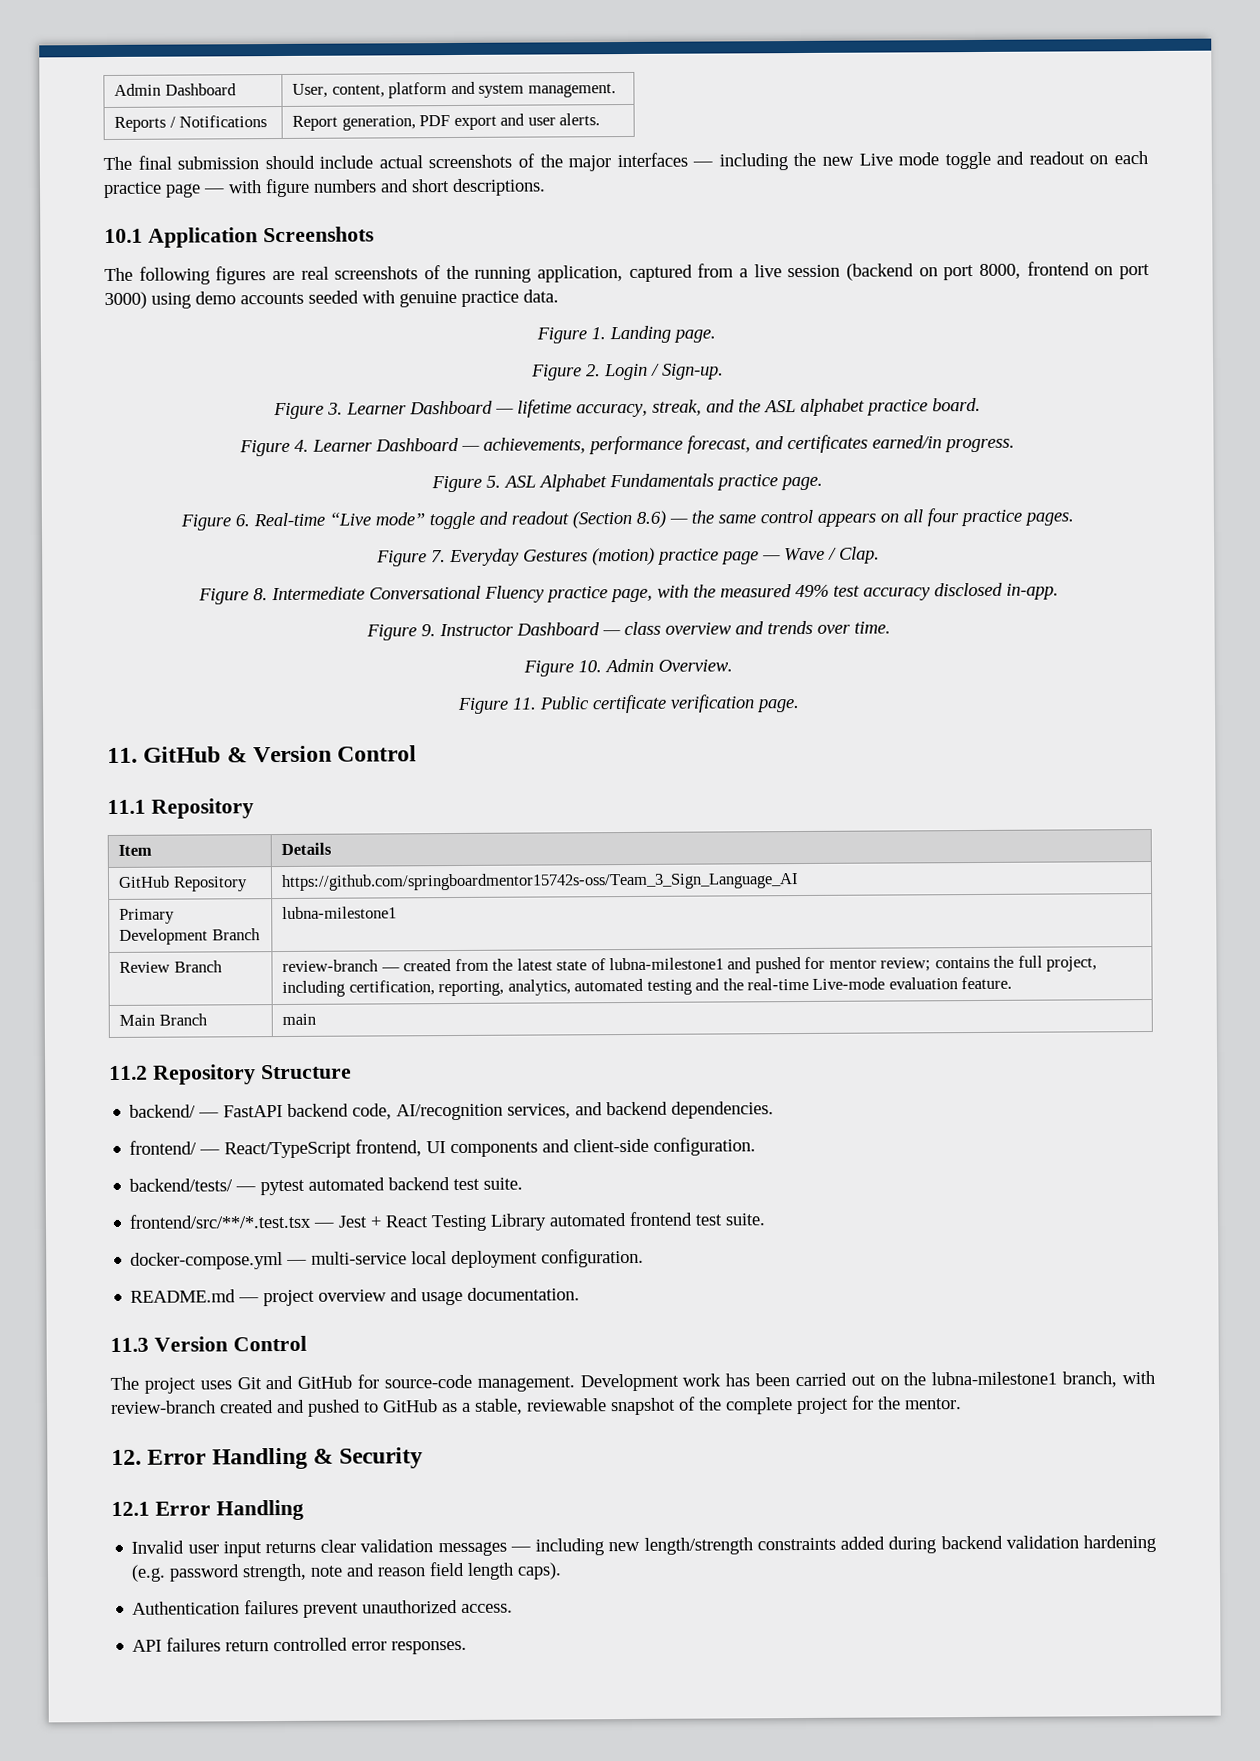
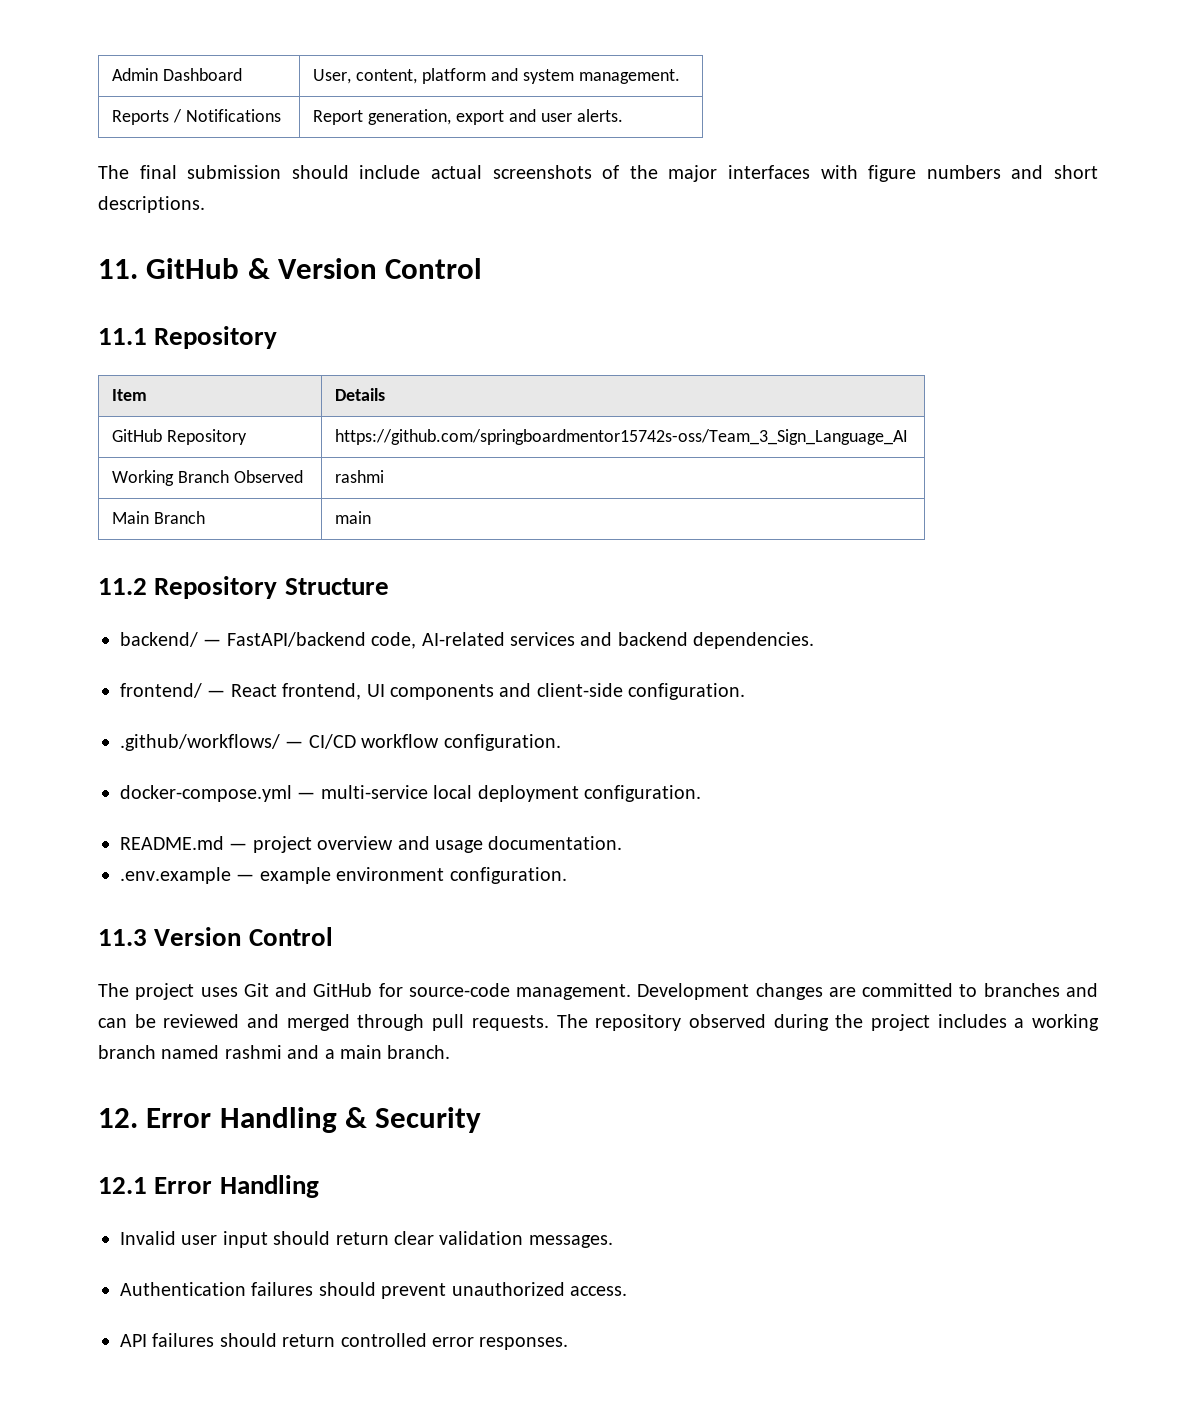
- Reports / Notifications | Report generation, PDF export and user alerts.
+ Reports / Notifications | Report generation, export and user alerts.
- The final submission should include actual screenshots of the major interfaces — including the new Live mode toggle and readout on each practice page — with figure numbers and short descriptions.
+ The final submission should include actual screenshots of the major interfaces with figure numbers and short descriptions.
- 10.1 Application Screenshots
- The following figures are real screenshots of the running application, captured from a live session (backend on port 8000, frontend on port 3000) using demo accounts seeded with genuine practice data.
- Figure 1. Landing page.
- Figure 2. Login / Sign-up.
- Figure 3. Learner Dashboard — lifetime accuracy, streak, and the ASL alphabet practice board.
- Figure 4. Learner Dashboard — achievements, performance forecast, and certificates earned/in progress.
- Figure 5. ASL Alphabet Fundamentals practice page.
- Figure 6. Real-time “Live mode” toggle and readout (Section 8.6) — the same control appears on all four practice pages.
- Figure 7. Everyday Gestures (motion) practice page — Wave / Clap.
- Figure 8. Intermediate Conversational Fluency practice page, with the measured 49% test accuracy disclosed in-app.
- Figure 9. Instructor Dashboard — class overview and trends over time.
- Figure 10. Admin Overview.
- Figure 11. Public certificate verification page.
- Primary Development Branch | lubna-milestone1
- Review Branch | review-branch — created from the latest state of lubna-milestone1 and pushed for mentor review; contains the full project, including certification, reporting, analytics, automated testing and the real-time Live-mode evaluation feature.
+ Working Branch Observed | rashmi
- backend/ — FastAPI backend code, AI/recognition services, and backend dependencies.
+ backend/ — FastAPI/backend code, AI-related services and backend dependencies.
- frontend/ — React/TypeScript frontend, UI components and client-side configuration.
+ frontend/ — React frontend, UI components and client-side configuration.
- backend/tests/ — pytest automated backend test suite.
- frontend/src/**/*.test.tsx — Jest + React Testing Library automated frontend test suite.
+ .github/workflows/ — CI/CD workflow configuration.
+ .env.example — example environment configuration.
- Development work has been carried out on the lubna-milestone1 branch, with review-branch created and pushed to GitHub as a stable, reviewable snapshot of the complete project for the mentor.
+ Development changes are committed to branches and can be reviewed and merged through pull requests. The repository observed during the project includes a working branch named rashmi and a main branch.
- Invalid user input returns clear validation messages — including new length/strength constraints added during backend validation hardening (e.g. password strength, note and reason field length caps).
+ Invalid user input should return clear validation messages.
- Authentication failures prevent unauthorized access.
+ Authentication failures should prevent unauthorized access.
- API failures return controlled error responses.
+ API failures should return controlled error responses.

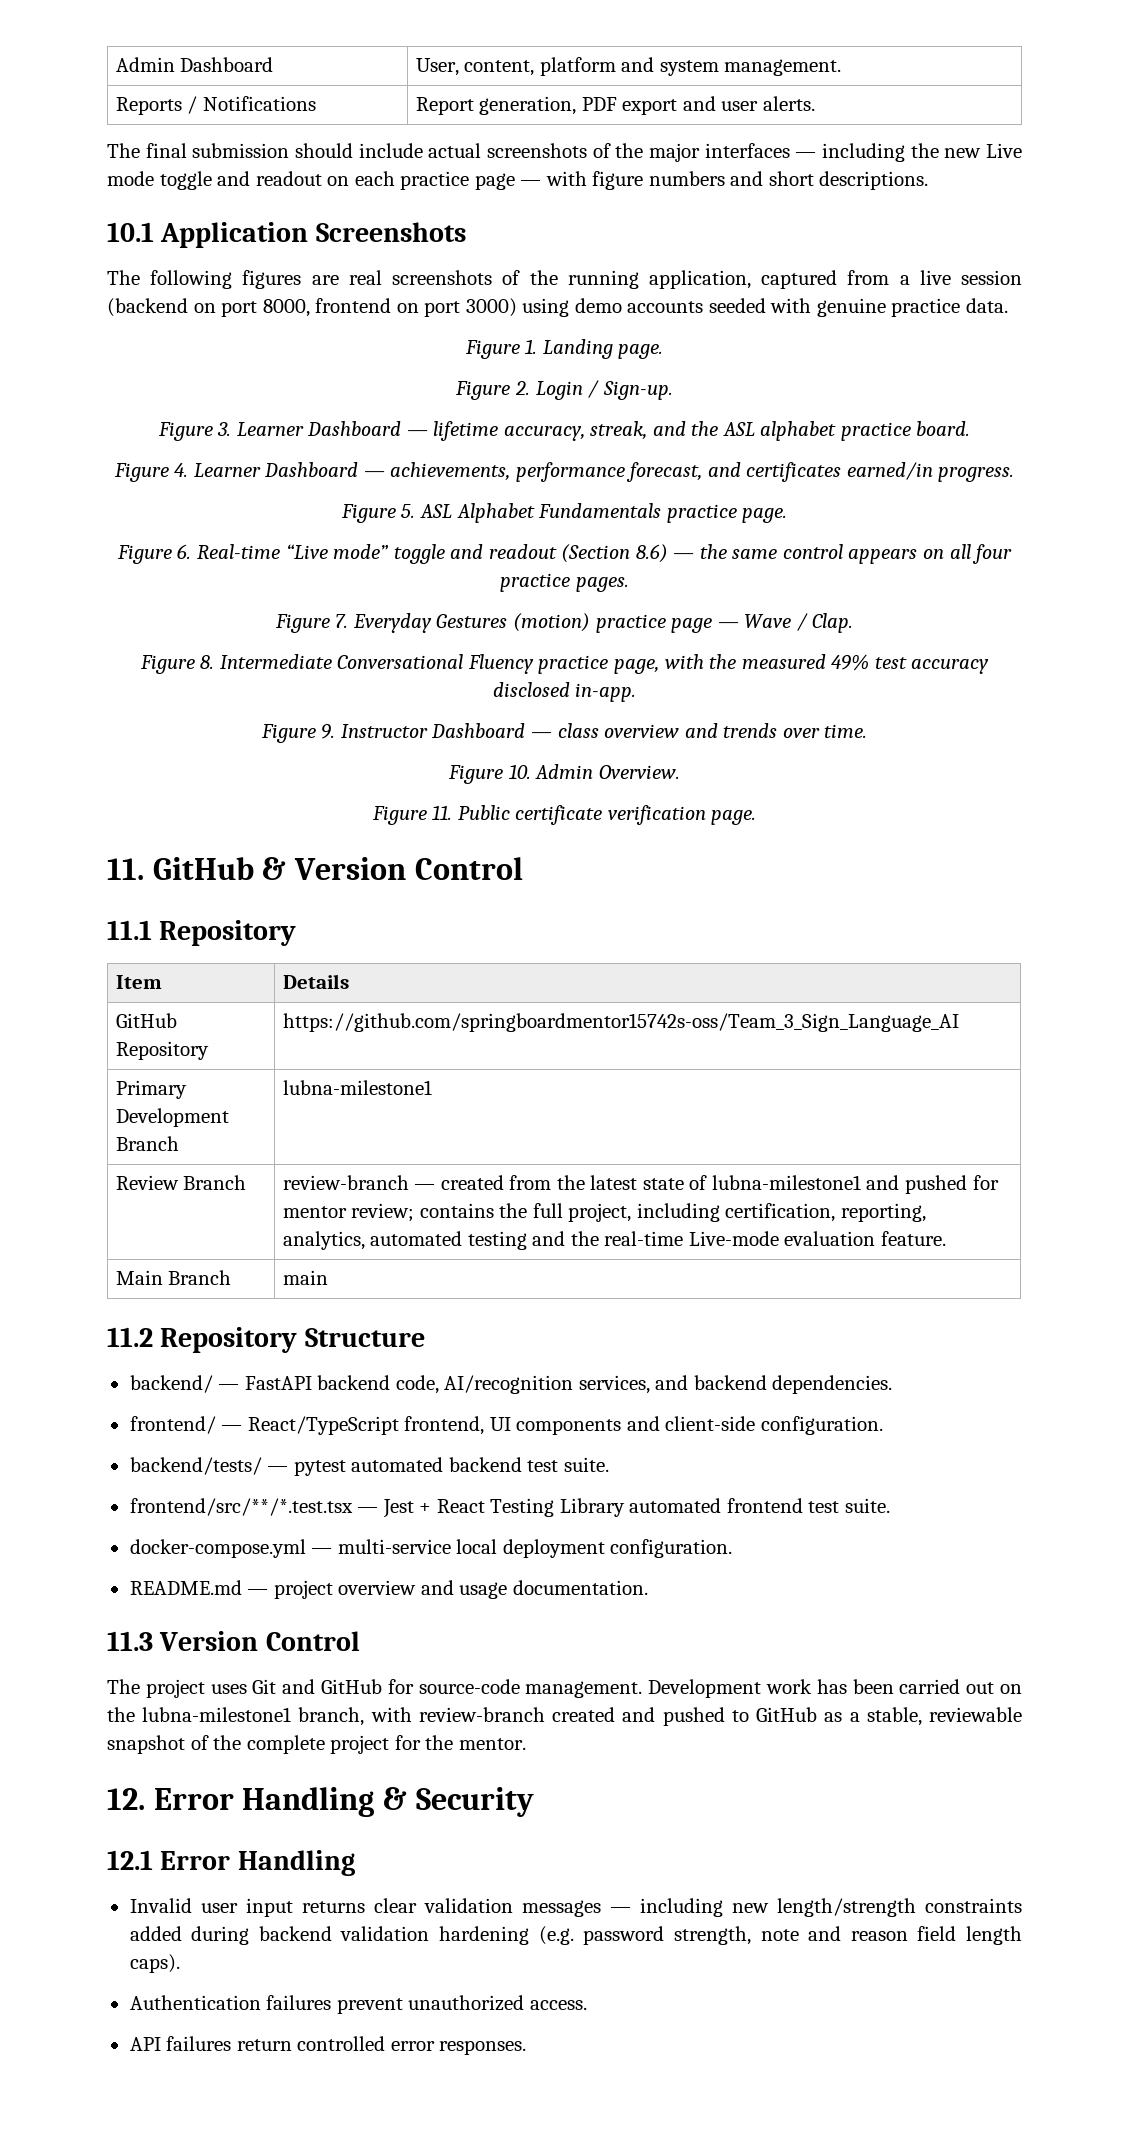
- Reports / Notifications | Report generation, export and user alerts.
+ Reports / Notifications | Report generation, PDF export and user alerts.
- The final submission should include actual screenshots of the major interfaces with figure numbers and short descriptions.
+ The final submission should include actual screenshots of the major interfaces — including the new Live mode toggle and readout on each practice page — with figure numbers and short descriptions.
+ 10.1 Application Screenshots
+ The following figures are real screenshots of the running application, captured from a live session (backend on port 8000, frontend on port 3000) using demo accounts seeded with genuine practice data.
+ Figure 1. Landing page.
+ Figure 2. Login / Sign-up.
+ Figure 3. Learner Dashboard — lifetime accuracy, streak, and the ASL alphabet practice board.
+ Figure 4. Learner Dashboard — achievements, performance forecast, and certificates earned/in progress.
+ Figure 5. ASL Alphabet Fundamentals practice page.
+ Figure 6. Real-time “Live mode” toggle and readout (Section 8.6) — the same control appears on all four practice pages.
+ Figure 7. Everyday Gestures (motion) practice page — Wave / Clap.
+ Figure 8. Intermediate Conversational Fluency practice page, with the measured 49% test accuracy disclosed in-app.
+ Figure 9. Instructor Dashboard — class overview and trends over time.
+ Figure 10. Admin Overview.
+ Figure 11. Public certificate verification page.
- Working Branch Observed | rashmi
+ Primary Development Branch | lubna-milestone1
+ Review Branch | review-branch — created from the latest state of lubna-milestone1 and pushed for mentor review; contains the full project, including certification, reporting, analytics, automated testing and the real-time Live-mode evaluation feature.
- backend/ — FastAPI/backend code, AI-related services and backend dependencies.
+ backend/ — FastAPI backend code, AI/recognition services, and backend dependencies.
- frontend/ — React frontend, UI components and client-side configuration.
+ frontend/ — React/TypeScript frontend, UI components and client-side configuration.
- .github/workflows/ — CI/CD workflow configuration.
+ backend/tests/ — pytest automated backend test suite.
+ frontend/src/**/*.test.tsx — Jest + React Testing Library automated frontend test suite.
- .env.example — example environment configuration.
- Development changes are committed to branches and can be reviewed and merged through pull requests. The repository observed during the project includes a working branch named rashmi and a main branch.
+ Development work has been carried out on the lubna-milestone1 branch, with review-branch created and pushed to GitHub as a stable, reviewable snapshot of the complete project for the mentor.
- Invalid user input should return clear validation messages.
+ Invalid user input returns clear validation messages — including new length/strength constraints added during backend validation hardening (e.g. password strength, note and reason field length caps).
- Authentication failures should prevent unauthorized access.
+ Authentication failures prevent unauthorized access.
- API failures should return controlled error responses.
+ API failures return controlled error responses.

